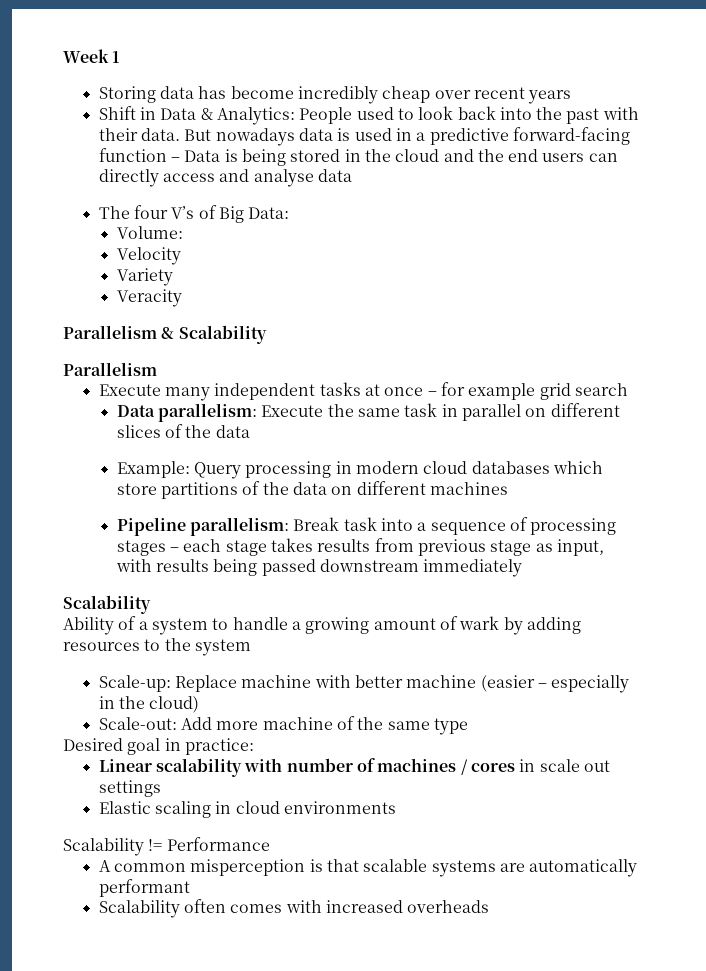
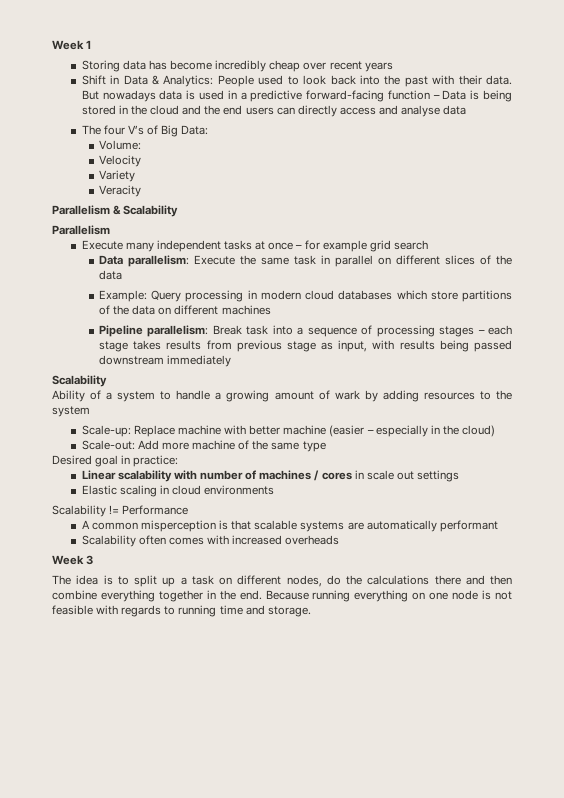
+ Week 3
+ The idea is to split up a task on different nodes, do the calculations there and then combine everything together in the end. Because running everything on one node is not feasible with regards to running time and storage.

